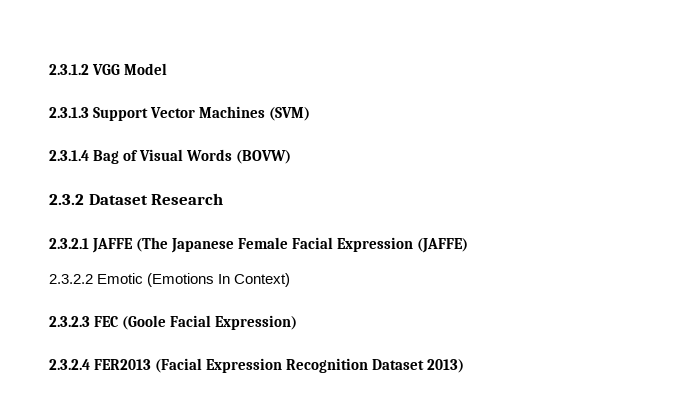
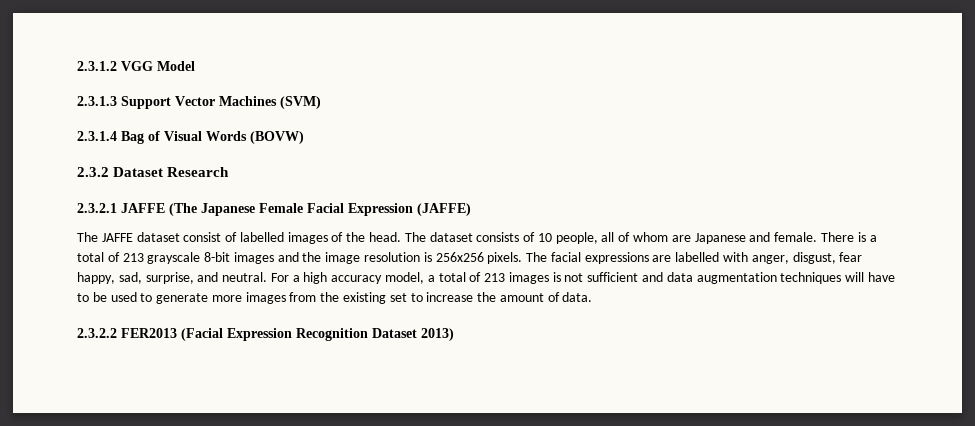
- 2.3.2.2 Emotic (Emotions In Context)
- 2.3.2.3 FEC (Goole Facial Expression)
- 2.3.2.4 FER2013 (Facial Expression Recognition Dataset 2013)
+ The JAFFE dataset consist of labelled images of the head. The dataset consists of 10 people, all of whom are Japanese and female. There is a total of 213 grayscale 8-bit images and the image resolution is 256x256 pixels. The facial expressions are labelled with anger, disgust, fear happy, sad, surprise, and neutral. For a high accuracy model, a total of 213 images is not sufficient and data augmentation techniques will have to be used to generate more images from the existing set to increase the amount of data.
+ 2.3.2.2 FER2013 (Facial Expression Recognition Dataset 2013)

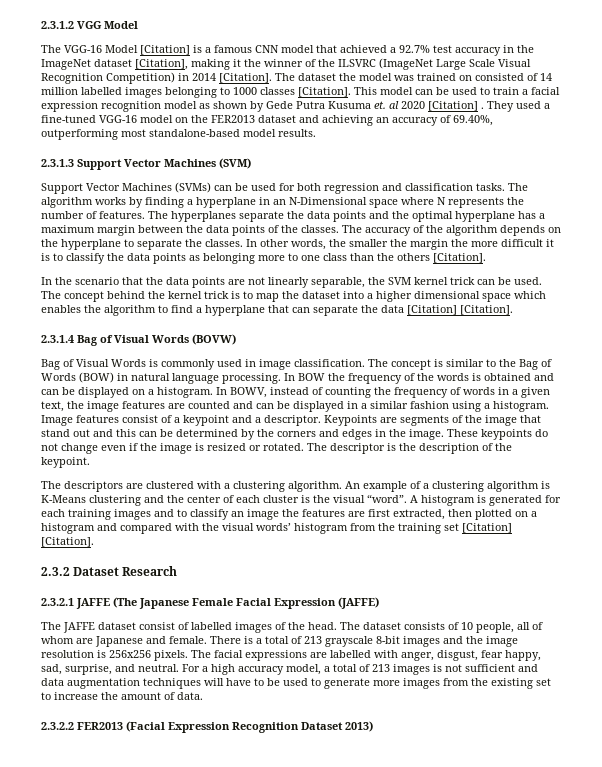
+ The VGG-16 Model [Citation] is a famous CNN model that achieved a 92.7% test accuracy in the ImageNet dataset [Citation], making it the winner of the ILSVRC (ImageNet Large Scale Visual Recognition Competition) in 2014 [Citation]. The dataset the model was trained on consisted of 14 million labelled images belonging to 1000 classes [Citation]. This model can be used to train a facial expression recognition model as shown by Gede Putra Kusuma et. al 2020 [Citation] . They used a fine-tuned VGG-16 model on the FER2013 dataset and achieving an accuracy of 69.40%, outperforming most standalone-based model results.
+ Support Vector Machines (SVMs) can be used for both regression and classification tasks. The algorithm works by finding a hyperplane in an N-Dimensional space where N represents the number of features. The hyperplanes separate the data points and the optimal hyperplane has a maximum margin between the data points of the classes. The accuracy of the algorithm depends on the hyperplane to separate the classes. In other words, the smaller the margin the more difficult it is to classify the data points as belonging more to one class than the others [Citation].
+ In the scenario that the data points are not linearly separable, the SVM kernel trick can be used. The concept behind the kernel trick is to map the dataset into a higher dimensional space which enables the algorithm to find a hyperplane that can separate the data [Citation] [Citation].
+ Bag of Visual Words is commonly used in image classification. The concept is similar to the Bag of Words (BOW) in natural language processing. In BOW the frequency of the words is obtained and can be displayed on a histogram. In BOWV, instead of counting the frequency of words in a given text, the image features are counted and can be displayed in a similar fashion using a histogram. Image features consist of a keypoint and a descriptor. Keypoints are segments of the image that stand out and this can be determined by the corners and edges in the image. These keypoints do not change even if the image is resized or rotated. The descriptor is the description of the keypoint.
+ The descriptors are clustered with a clustering algorithm. An example of a clustering algorithm is K-Means clustering and the center of each cluster is the visual “word”. A histogram is generated for each training images and to classify an image the features are first extracted, then plotted on a histogram and compared with the visual words’ histogram from the training set [Citation] [Citation].

